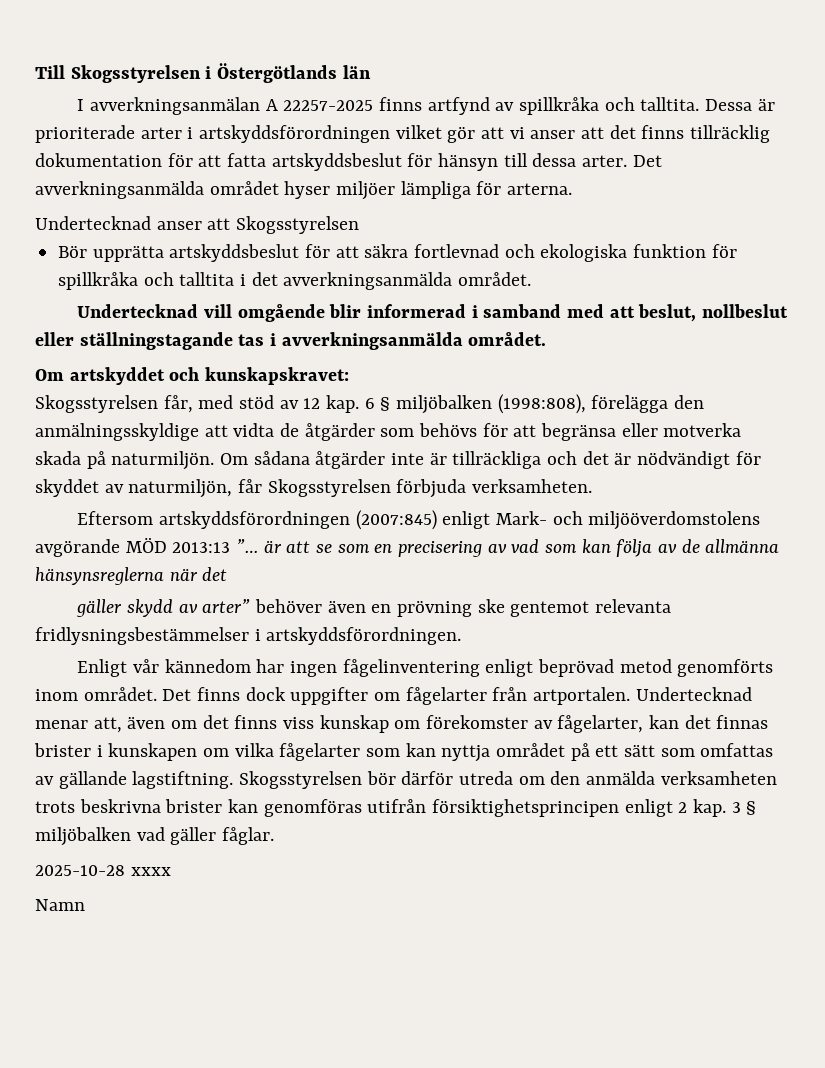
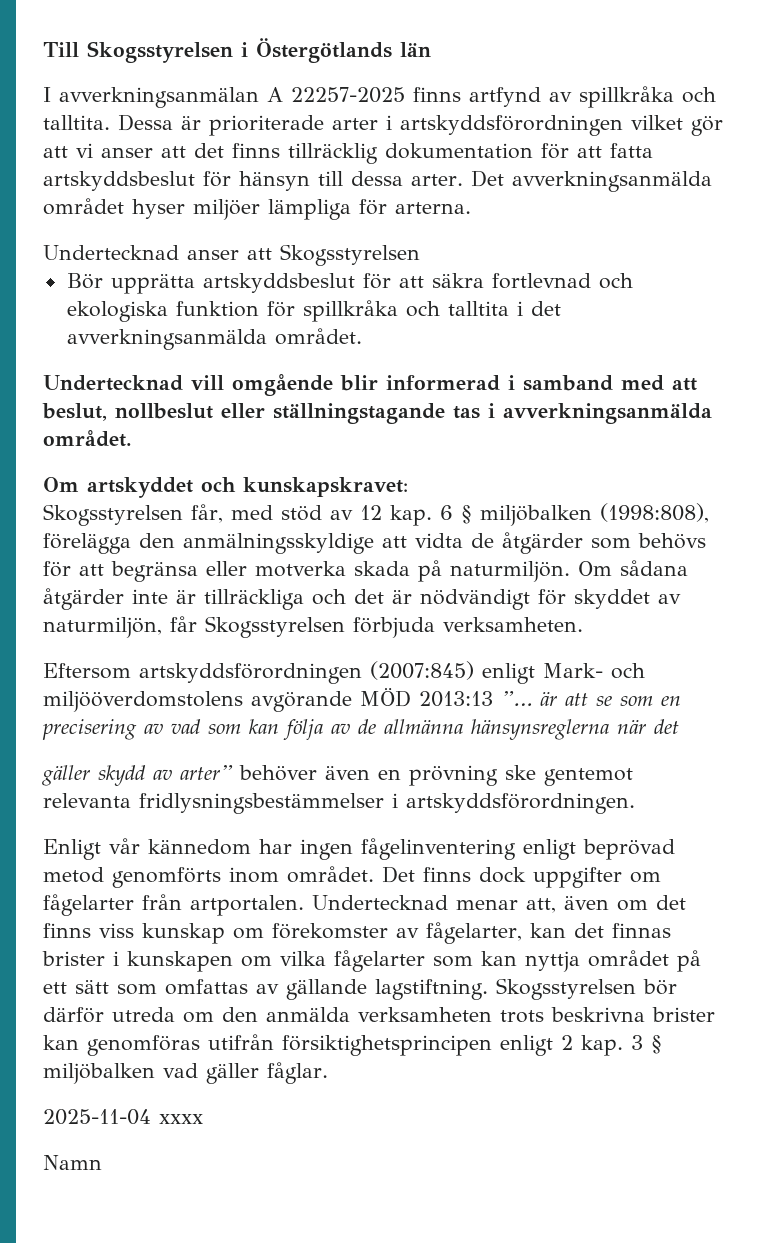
- 2025-10-28 xxxx
+ 2025-11-04 xxxx

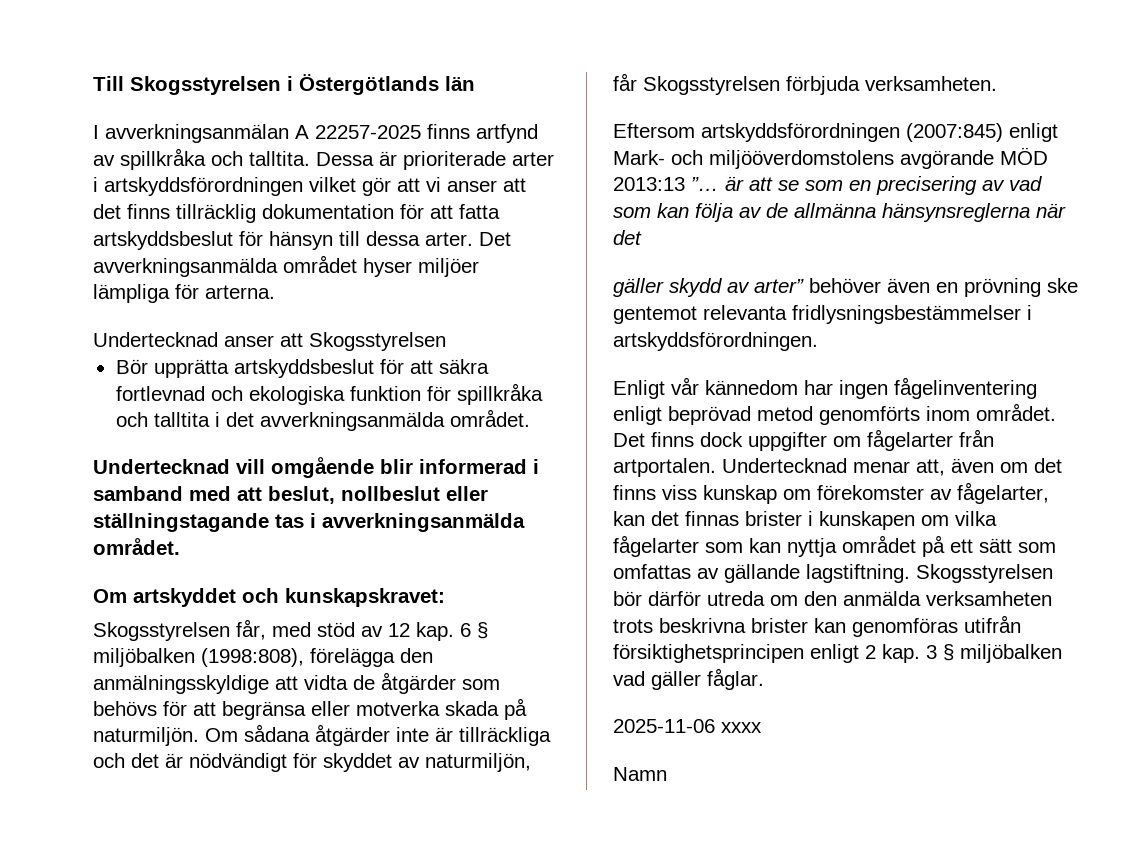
- 2025-11-04 xxxx
+ 2025-11-06 xxxx

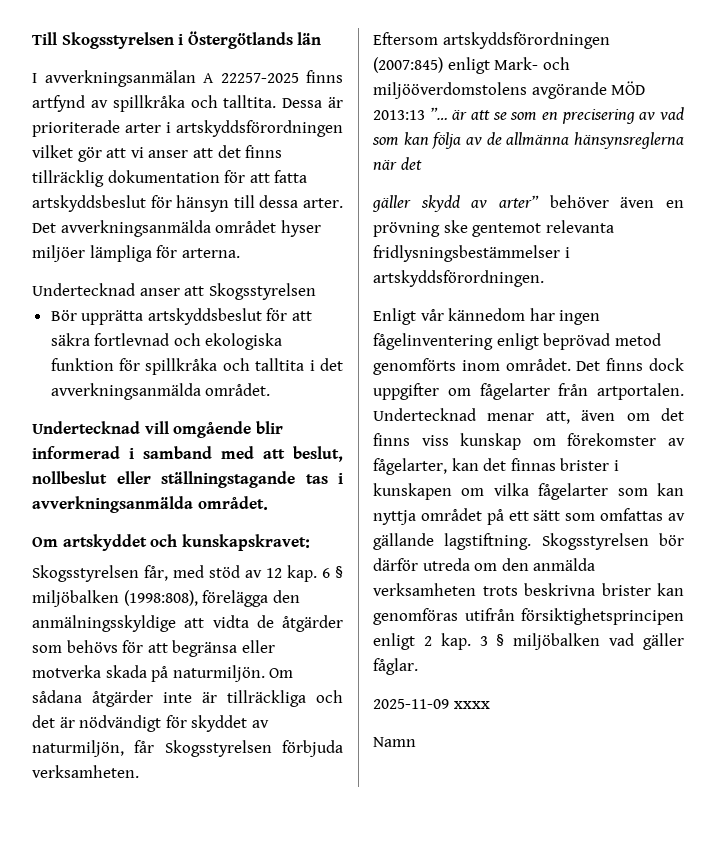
- 2025-11-06 xxxx
+ 2025-11-09 xxxx

